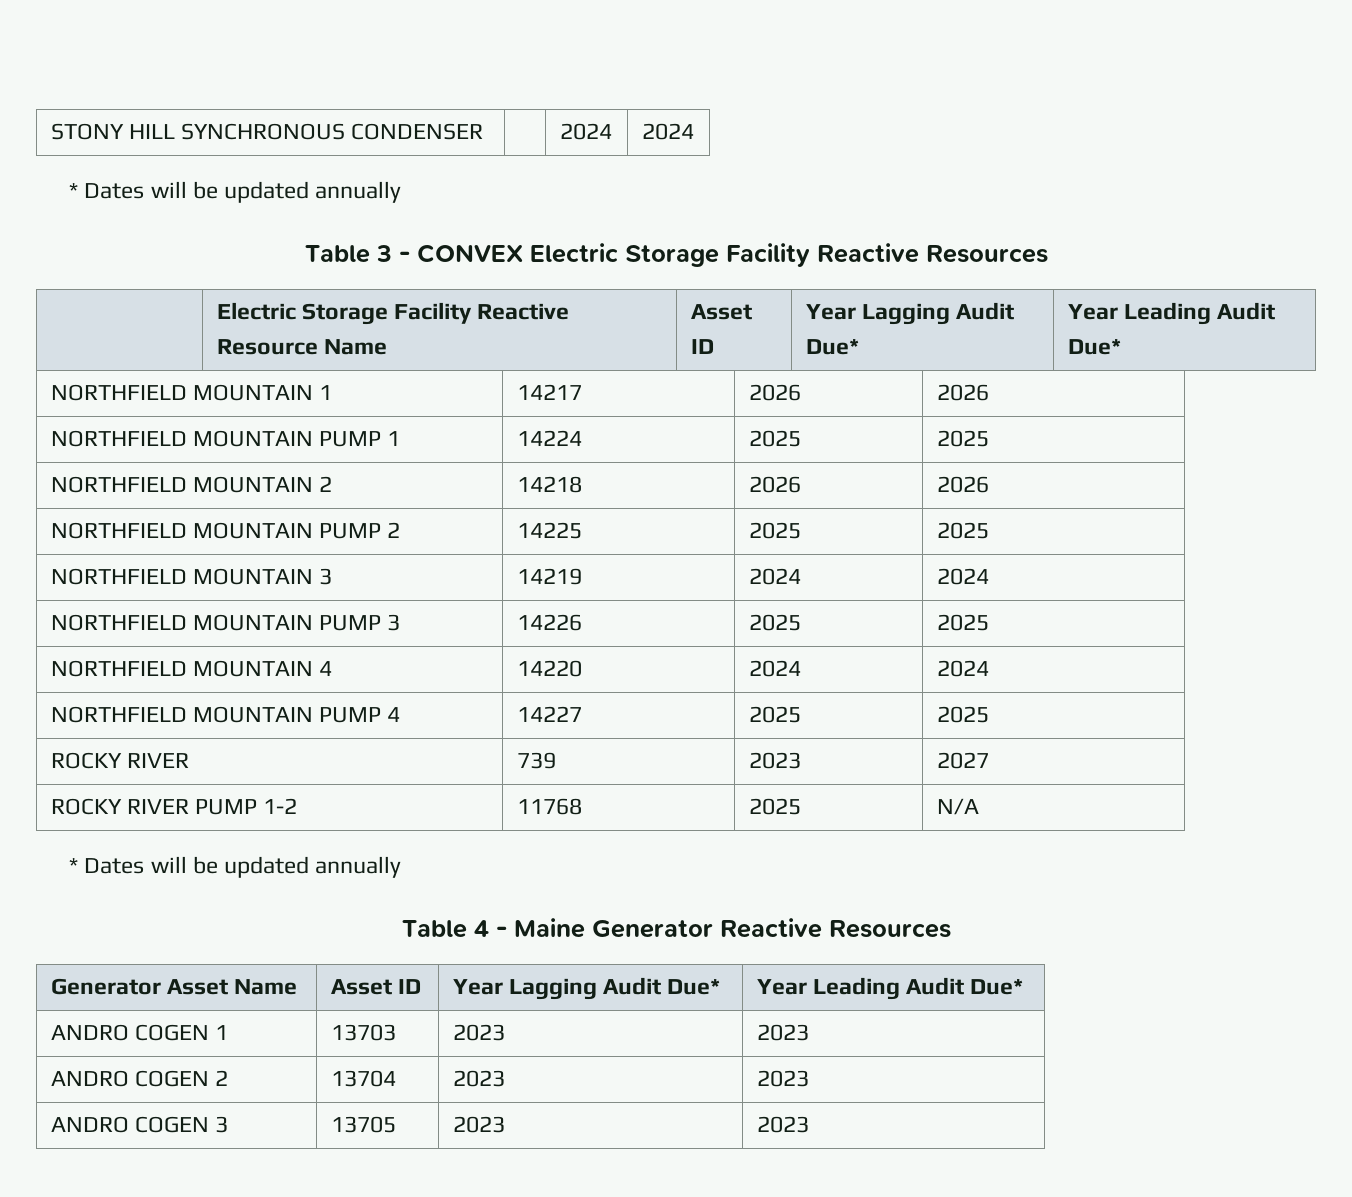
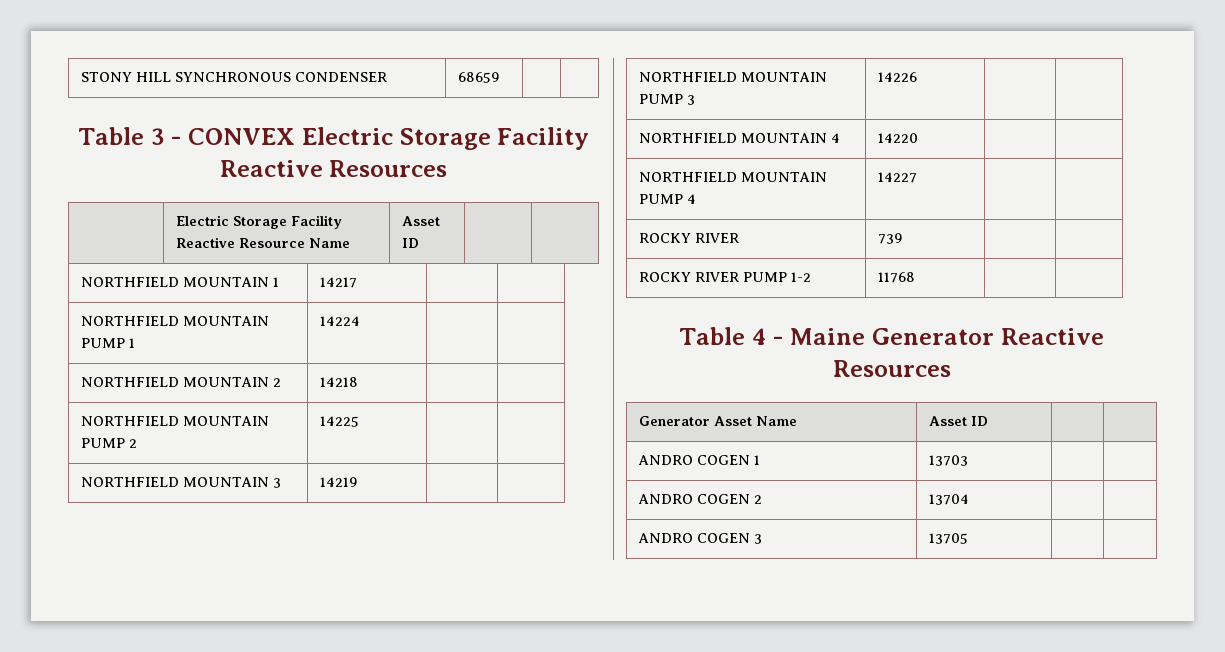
- STONY HILL SYNCHRONOUS CONDENSER | | 2024 | 2024
- * Dates will be updated annually
+ STONY HILL SYNCHRONOUS CONDENSER | 68659 | |
- | Electric Storage Facility Reactive Resource Name | Asset ID | Year Lagging Audit Due* | Year Leading Audit Due*
+ | Electric Storage Facility Reactive Resource Name | Asset ID | |
- NORTHFIELD MOUNTAIN 1 | 14217 | 2026 | 2026
+ NORTHFIELD MOUNTAIN 1 | 14217 | |
- NORTHFIELD MOUNTAIN PUMP 1 | 14224 | 2025 | 2025
+ NORTHFIELD MOUNTAIN PUMP 1 | 14224 | |
- NORTHFIELD MOUNTAIN 2 | 14218 | 2026 | 2026
+ NORTHFIELD MOUNTAIN 2 | 14218 | |
- NORTHFIELD MOUNTAIN PUMP 2 | 14225 | 2025 | 2025
+ NORTHFIELD MOUNTAIN PUMP 2 | 14225 | |
- NORTHFIELD MOUNTAIN 3 | 14219 | 2024 | 2024
+ NORTHFIELD MOUNTAIN 3 | 14219 | |
- NORTHFIELD MOUNTAIN PUMP 3 | 14226 | 2025 | 2025
+ NORTHFIELD MOUNTAIN PUMP 3 | 14226 | |
- NORTHFIELD MOUNTAIN 4 | 14220 | 2024 | 2024
+ NORTHFIELD MOUNTAIN 4 | 14220 | |
- NORTHFIELD MOUNTAIN PUMP 4 | 14227 | 2025 | 2025
+ NORTHFIELD MOUNTAIN PUMP 4 | 14227 | |
- ROCKY RIVER | 739 | 2023 | 2027
+ ROCKY RIVER | 739 | |
- ROCKY RIVER PUMP 1-2 | 11768 | 2025 | N/A
- * Dates will be updated annually
+ ROCKY RIVER PUMP 1-2 | 11768 | |
- Generator Asset Name | Asset ID | Year Lagging Audit Due* | Year Leading Audit Due*
+ Generator Asset Name | Asset ID | |
- ANDRO COGEN 1 | 13703 | 2023 | 2023
+ ANDRO COGEN 1 | 13703 | |
- ANDRO COGEN 2 | 13704 | 2023 | 2023
+ ANDRO COGEN 2 | 13704 | |
- ANDRO COGEN 3 | 13705 | 2023 | 2023
+ ANDRO COGEN 3 | 13705 | |

